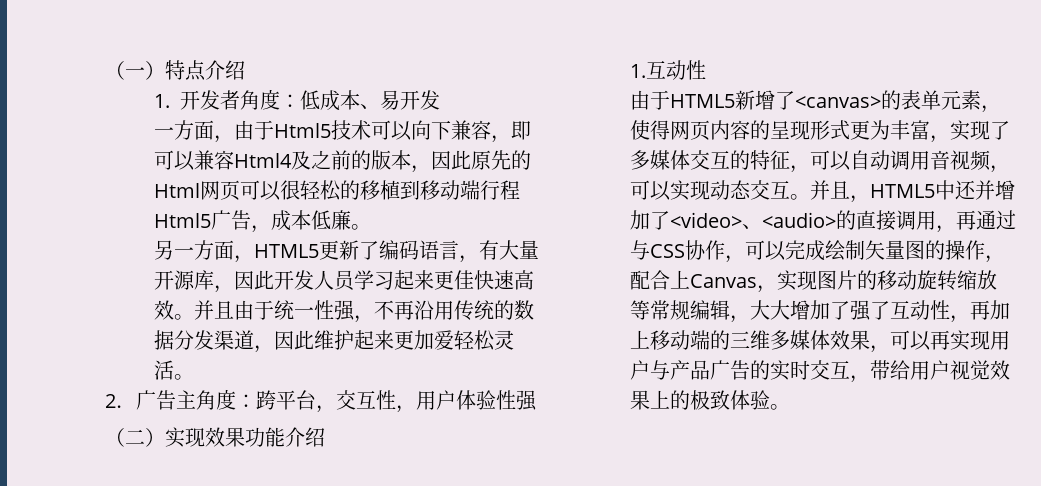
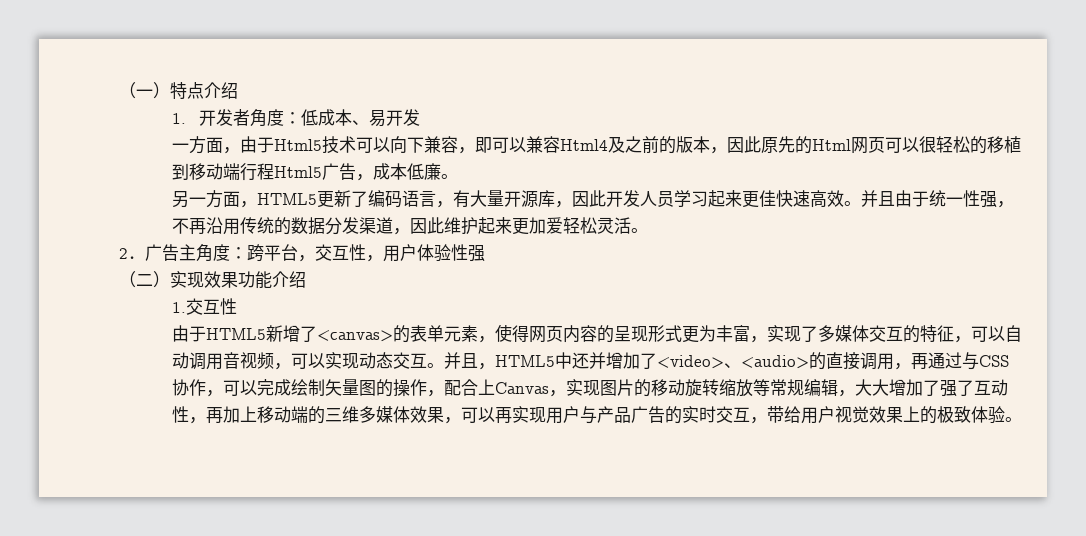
- 1.互动性
+ 1.交互性

